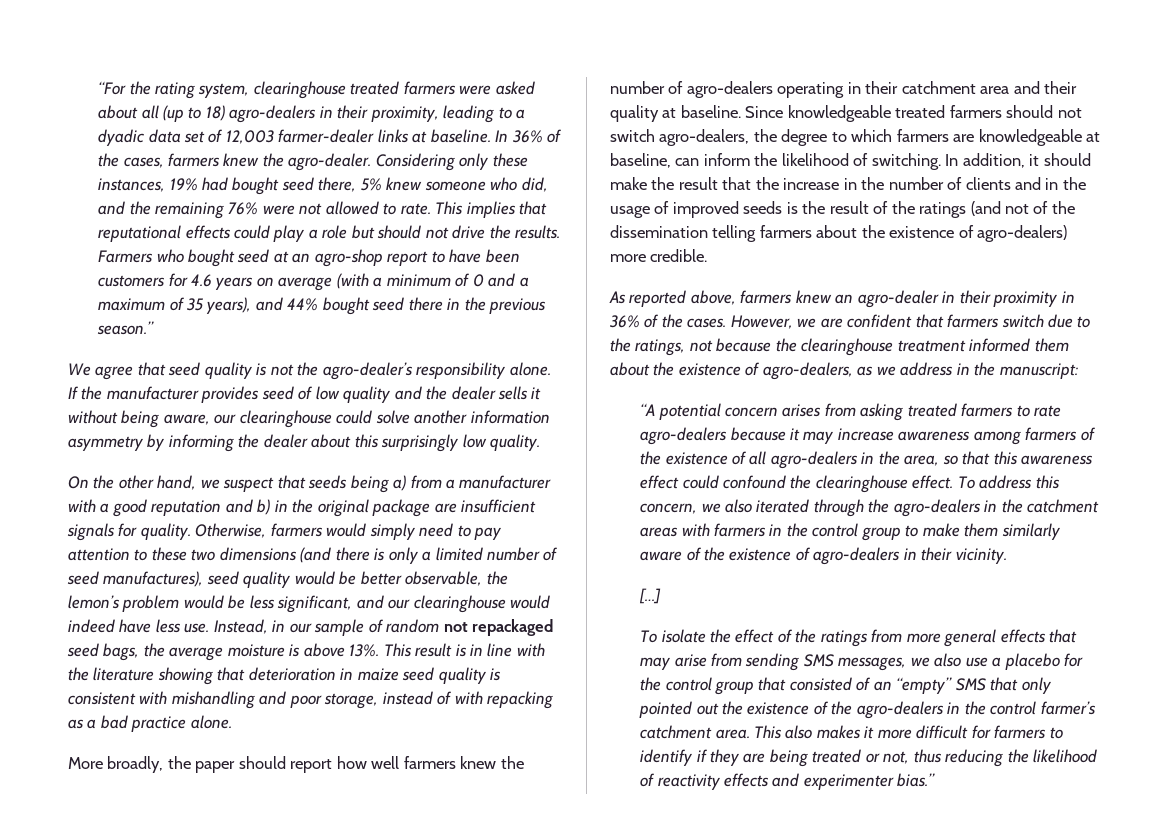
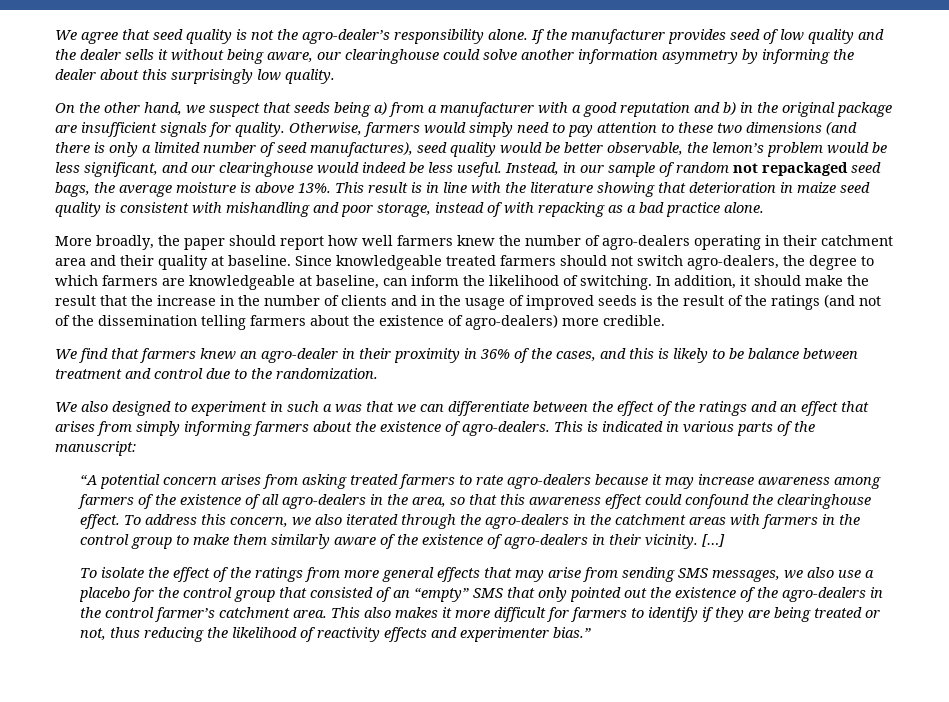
- “For the rating system, clearinghouse treated farmers were asked about all (up to 18) agro-dealers in their proximity, leading to a dyadic data set of 12,003 farmer-dealer links at baseline. In 36% of the cases, farmers knew the agro-dealer. Considering only these instances, 19% had bought seed there, 5% knew someone who did, and the remaining 76% were not allowed to rate. This implies that reputational effects could play a role but should not drive the results. Farmers who bought seed at an agro-shop report to have been customers for 4.6 years on average (with a minimum of 0 and a maximum of 35 years), and 44% bought seed there in the previous season.”
- Otherwise, farmers would simply need to pay attention to these two dimensions (and there is only a limited number of seed manufactures), seed quality would be better observable, the lemon’s problem would be less significant, and our clearinghouse would indeed have less use.
+ Otherwise, farmers would simply need to pay attention to these two dimensions (and there is only a limited number of seed manufactures), seed quality would be better observable, the lemon’s problem would be less significant, and our clearinghouse would indeed be less useful.
- As reported above, farmers knew an agro-dealer in their proximity in 36% of the cases. However, we are confident that farmers switch due to the ratings, not because the clearinghouse treatment informed them about the existence of agro-dealers, as we address in the manuscript:
+ We find that farmers knew an agro-dealer in their proximity in 36% of the cases, and this is likely to be balance between treatment and control due to the randomization.
+ We also designed to experiment in such a was that we can differentiate between the effect of the ratings and an effect that arises from simply informing farmers about the existence of agro-dealers. This is indicated in various parts of the manuscript:
- To address this concern, we also iterated through the agro-dealers in the catchment areas with farmers in the control group to make them similarly aware of the existence of agro-dealers in their vicinity.
- […]
+ To address this concern, we also iterated through the agro-dealers in the catchment areas with farmers in the control group to make them similarly aware of the existence of agro-dealers in their vicinity. […]

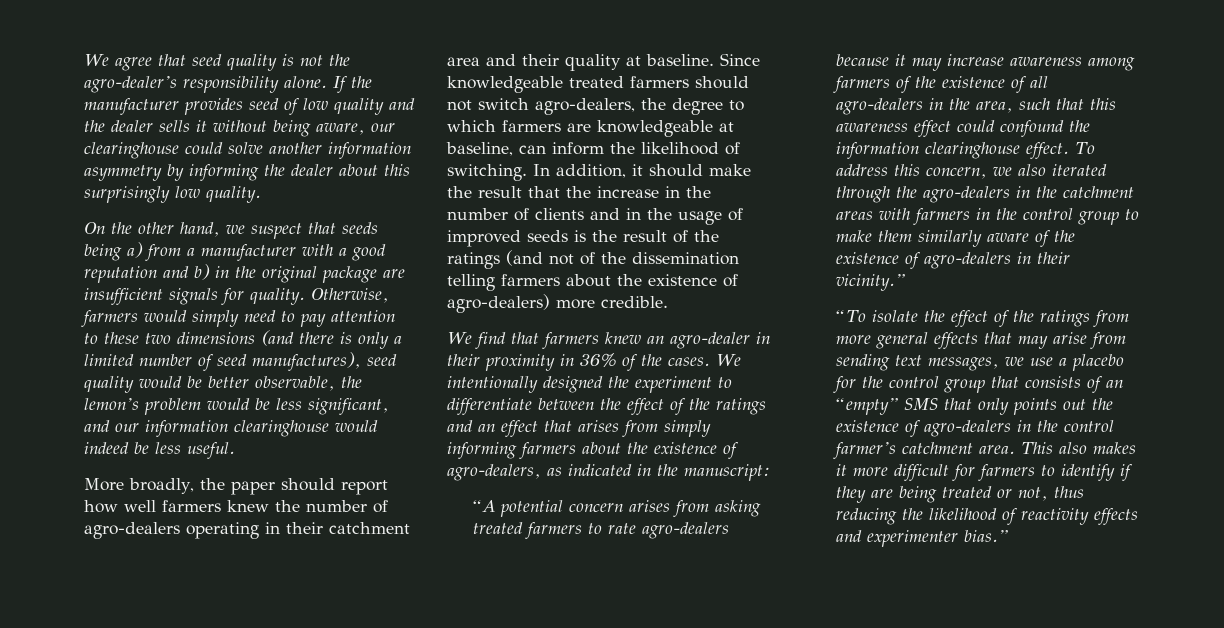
- Otherwise, farmers would simply need to pay attention to these two dimensions (and there is only a limited number of seed manufactures), seed quality would be better observable, the lemon’s problem would be less significant, and our clearinghouse would indeed be less useful. Instead, in our sample of random not repackaged seed bags, the average moisture is above 13%. This result is in line with the literature showing that deterioration in maize seed quality is consistent with mishandling and poor storage, instead of with repacking as a bad practice alone.
+ Otherwise, farmers would simply need to pay attention to these two dimensions (and there is only a limited number of seed manufactures), seed quality would be better observable, the lemon’s problem would be less significant, and our information clearinghouse would indeed be less useful.
- We find that farmers knew an agro-dealer in their proximity in 36% of the cases, and this is likely to be balance between treatment and control due to the randomization.
- We also designed to experiment in such a was that we can differentiate between the effect of the ratings and an effect that arises from simply informing farmers about the existence of agro-dealers. This is indicated in various parts of the manuscript:
+ We find that farmers knew an agro-dealer in their proximity in 36% of the cases. We intentionally designed the experiment to differentiate between the effect of the ratings and an effect that arises from simply informing farmers about the existence of agro-dealers, as indicated in the manuscript:
- “A potential concern arises from asking treated farmers to rate agro-dealers because it may increase awareness among farmers of the existence of all agro-dealers in the area, so that this awareness effect could confound the clearinghouse effect.
+ “A potential concern arises from asking treated farmers to rate agro-dealers because it may increase awareness among farmers of the existence of all agro-dealers in the area, such that this awareness effect could confound the information clearinghouse effect.
- To address this concern, we also iterated through the agro-dealers in the catchment areas with farmers in the control group to make them similarly aware of the existence of agro-dealers in their vicinity. […]
- To isolate the effect of the ratings from more general effects that may arise from sending SMS messages, we also use a placebo for the control group that consisted of an “empty” SMS that only pointed out the existence of the agro-dealers in the control farmer’s catchment area.
+ To address this concern, we also iterated through the agro-dealers in the catchment areas with farmers in the control group to make them similarly aware of the existence of agro-dealers in their vicinity.”
+ “To isolate the effect of the ratings from more general effects that may arise from sending text messages, we use a placebo for the control group that consists of an “empty” SMS that only points out the existence of agro-dealers in the control farmer’s catchment area.

